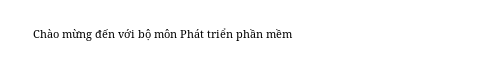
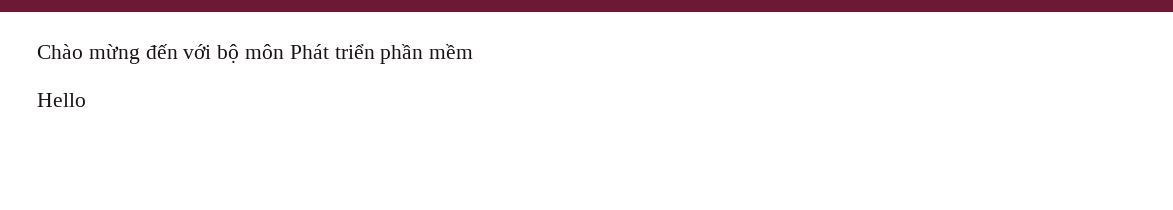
+ Hello

